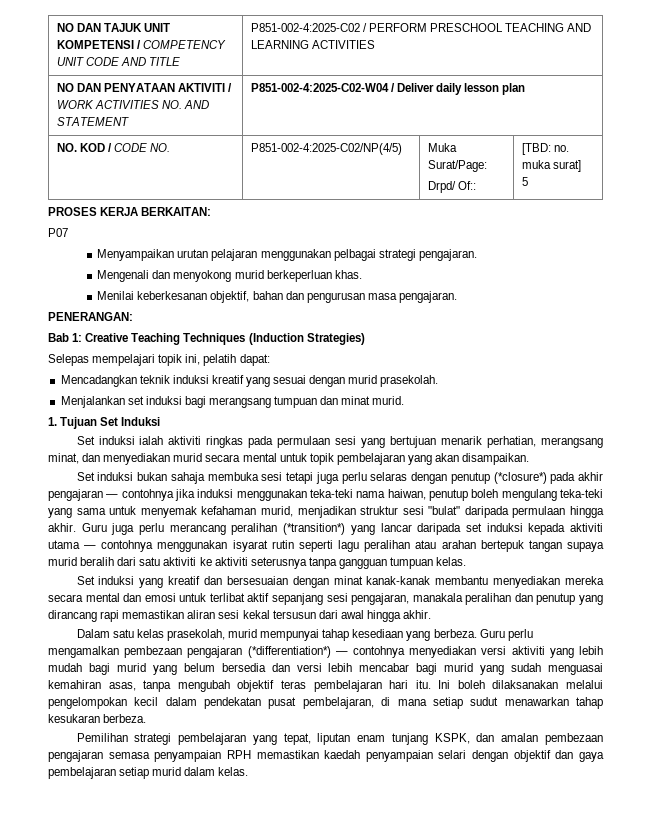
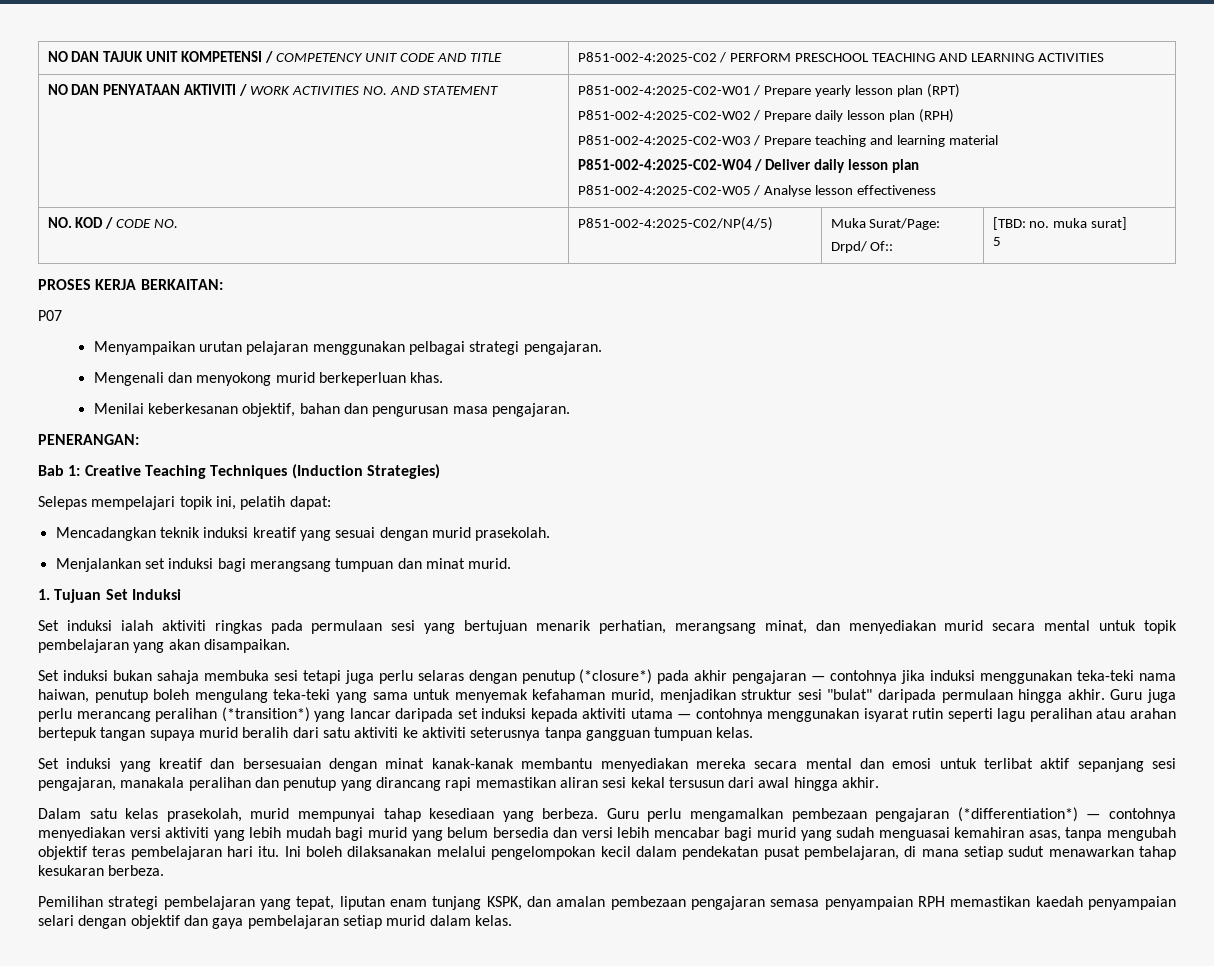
+ P851-002-4:2025-C02-W01 / Prepare yearly lesson plan (RPT)
+ P851-002-4:2025-C02-W02 / Prepare daily lesson plan (RPH)
+ P851-002-4:2025-C02-W03 / Prepare teaching and learning material
+ P851-002-4:2025-C02-W05 / Analyse lesson effectiveness

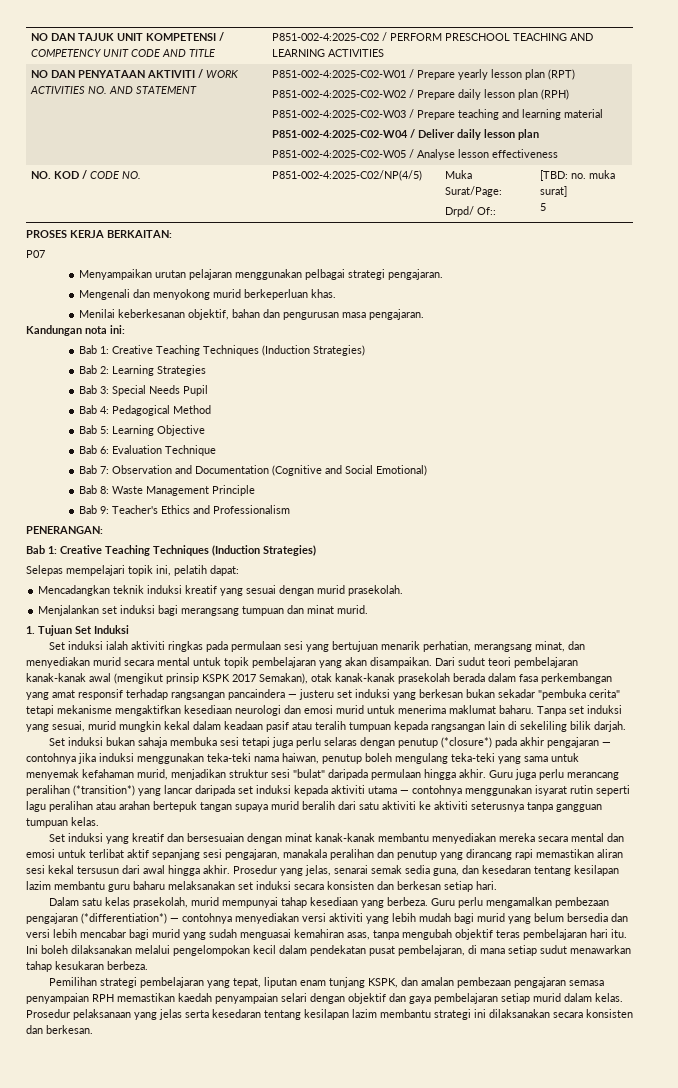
+ Kandungan nota ini:
+ Bab 1: Creative Teaching Techniques (Induction Strategies)
+ Bab 2: Learning Strategies
+ Bab 3: Special Needs Pupil
+ Bab 4: Pedagogical Method
+ Bab 5: Learning Objective
+ Bab 6: Evaluation Technique
+ Bab 7: Observation and Documentation (Cognitive and Social Emotional)
+ Bab 8: Waste Management Principle
+ Bab 9: Teacher's Ethics and Professionalism
+ Dari sudut teori pembelajaran kanak-kanak awal (mengikut prinsip KSPK 2017 Semakan), otak kanak-kanak prasekolah berada dalam fasa perkembangan yang amat responsif terhadap rangsangan pancaindera — justeru set induksi yang berkesan bukan sekadar "pembuka cerita" tetapi mekanisme mengaktifkan kesediaan neurologi dan emosi murid untuk menerima maklumat baharu. Tanpa set induksi yang sesuai, murid mungkin kekal dalam keadaan pasif atau teralih tumpuan kepada rangsangan lain di sekeliling bilik darjah.
+ Prosedur yang jelas, senarai semak sedia guna, dan kesedaran tentang kesilapan lazim membantu guru baharu melaksanakan set induksi secara konsisten dan berkesan setiap hari.
+ Prosedur pelaksanaan yang jelas serta kesedaran tentang kesilapan lazim membantu strategi ini dilaksanakan secara konsisten dan berkesan.

